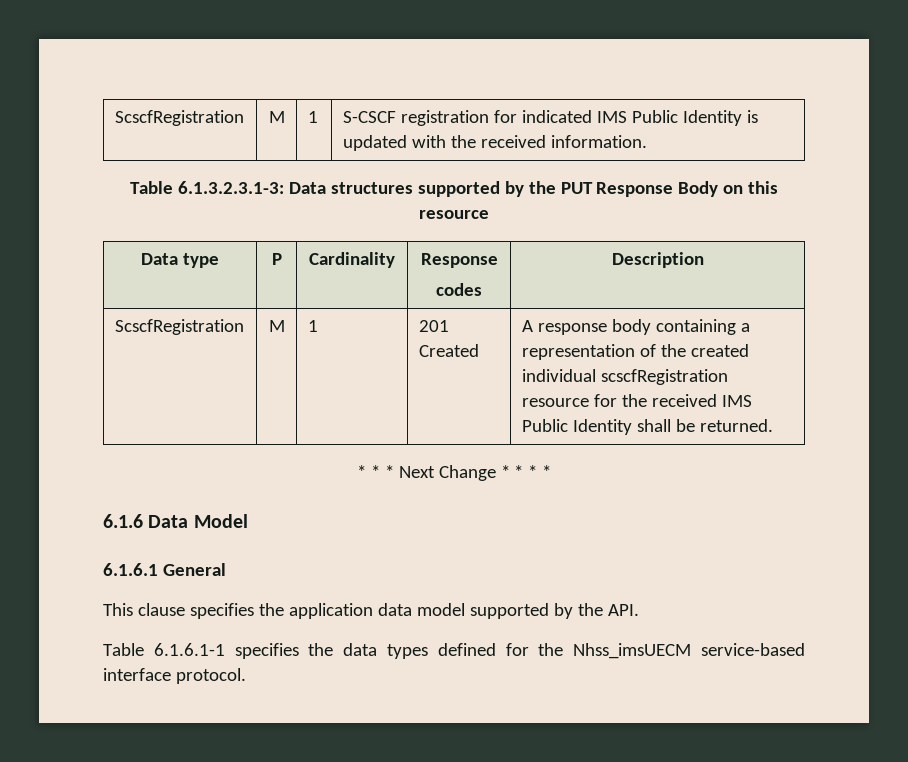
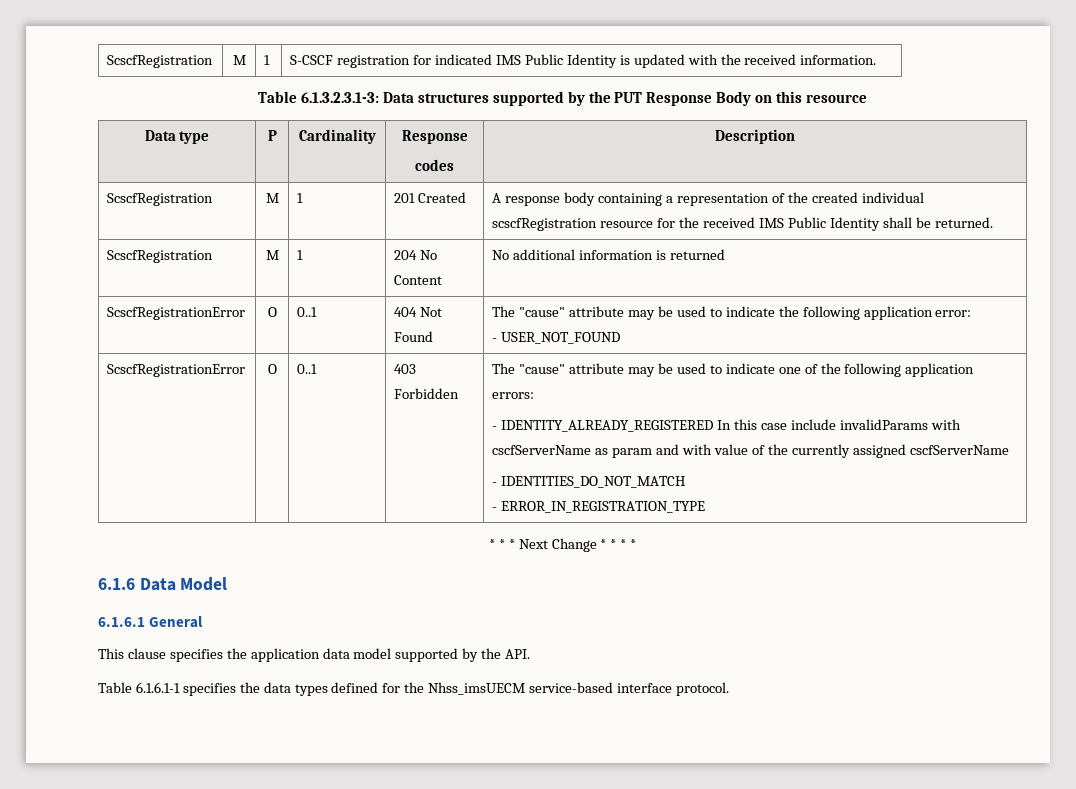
+ ScscfRegistration | M | 1 | 204 No Content | No additional information is returned
+ ScscfRegistrationError | O | 0..1 | 404 Not Found | The "cause" attribute may be used to indicate the following application error:
+ - USER_NOT_FOUND
+ ScscfRegistrationError | O | 0..1 | 403 Forbidden | The "cause" attribute may be used to indicate one of the following application errors:
+ - IDENTITY_ALREADY_REGISTERED In this case include invalidParams with cscfServerName as param and with value of the currently assigned cscfServerName
+ - IDENTITIES_DO_NOT_MATCH
+ - ERROR_IN_REGISTRATION_TYPE

